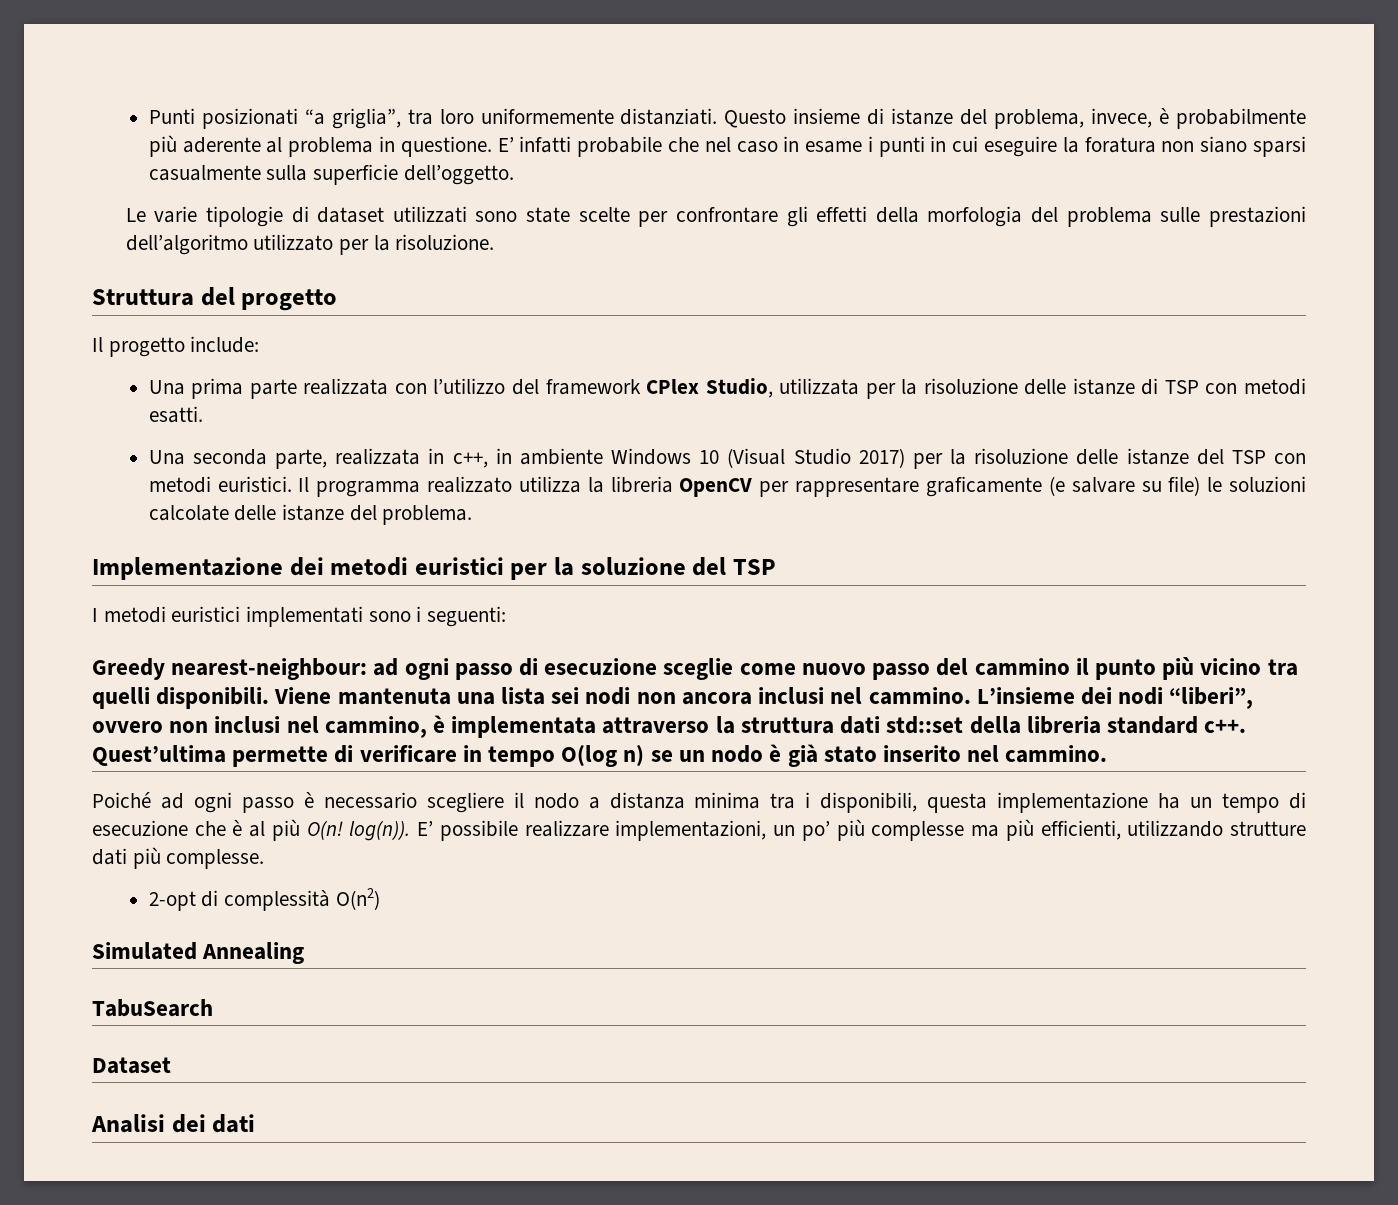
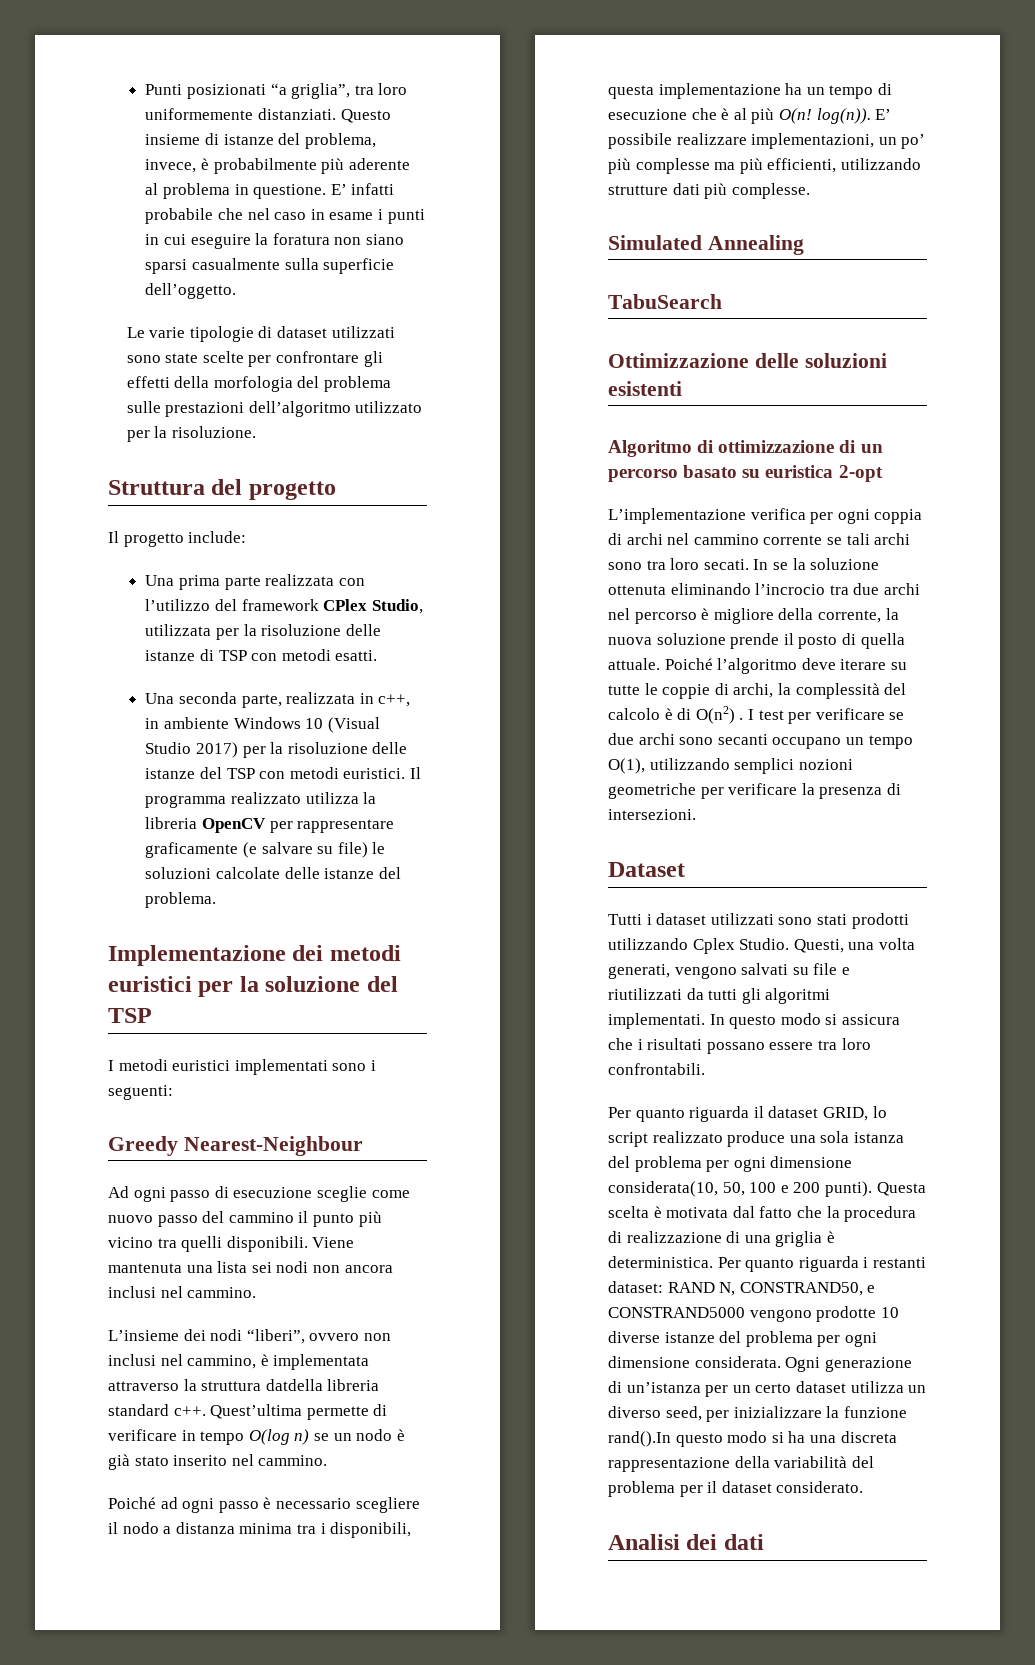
- Greedy nearest-neighbour: ad ogni passo di esecuzione sceglie come nuovo passo del cammino il punto più vicino tra quelli disponibili.
+ Greedy Nearest-Neighbour
+ Ad ogni passo di esecuzione sceglie come nuovo passo del cammino il punto più vicino tra quelli disponibili.
- Viene mantenuta una lista sei nodi non ancora inclusi nel cammino. L’insieme dei nodi “liberi”, ovvero non inclusi nel cammino, è implementata attraverso la struttura dati std::set della libreria standard c++.
+ Viene mantenuta una lista sei nodi non ancora inclusi nel cammino.
+ L’insieme dei nodi “liberi”, ovvero non inclusi nel cammino, è implementata attraverso la struttura datdella libreria standard c++.
- 2-opt di complessità O(n2)
+ Ottimizzazione delle soluzioni esistenti
+ Algoritmo di ottimizzazione di un percorso basato su euristica 2-opt
+ L’implementazione verifica per ogni coppia di archi nel cammino corrente se tali archi sono tra loro secati. In se la soluzione ottenuta eliminando l’incrocio tra due archi nel percorso è migliore della corrente, la nuova soluzione prende il posto di quella attuale. Poiché l’algoritmo deve iterare su tutte le coppie di archi, la complessità del calcolo è di O(n2) . I test per verificare se due archi sono secanti occupano un tempo O(1), utilizzando semplici nozioni geometriche per verificare la presenza di intersezioni.
  Dataset
+ Tutti i dataset utilizzati sono stati prodotti utilizzando Cplex Studio. Questi, una volta generati, vengono salvati su file e riutilizzati da tutti gli algoritmi implementati. In questo modo si assicura che i risultati possano essere tra loro confrontabili.
+ Per quanto riguarda il dataset GRID, lo script realizzato produce una sola istanza del problema per ogni dimensione considerata(10, 50, 100 e 200 punti). Questa scelta è motivata dal fatto che la procedura di realizzazione di una griglia è deterministica. Per quanto riguarda i restanti dataset: RAND N, CONSTRAND50, e CONSTRAND5000 vengono prodotte 10 diverse istanze del problema per ogni dimensione considerata. Ogni generazione di un’istanza per un certo dataset utilizza un diverso seed, per inizializzare la funzione rand().In questo modo si ha una discreta rappresentazione della variabilità del problema per il dataset considerato.

